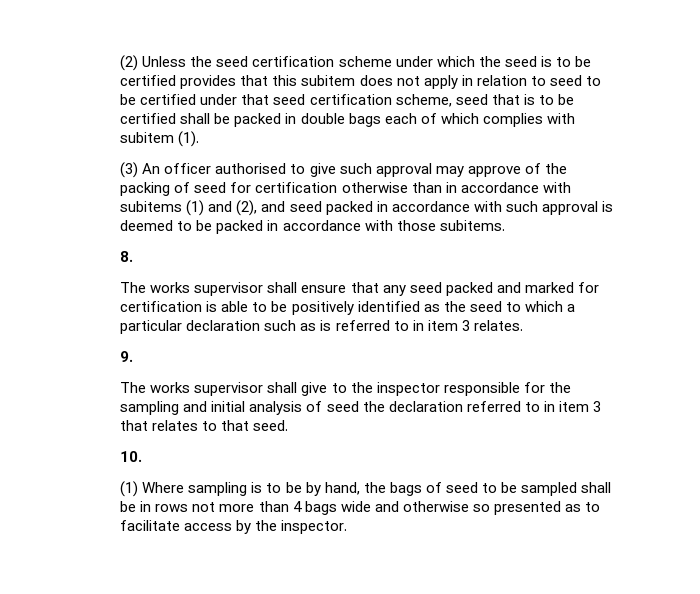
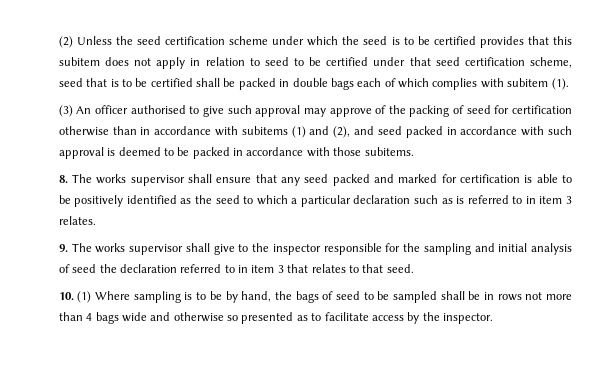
- 8.
- The works supervisor shall ensure that any seed packed and marked for certification is able to be positively identified as the seed to which a particular declaration such as is referred to in item 3 relates.
+ 8. The works supervisor shall ensure that any seed packed and marked for certification is able to be positively identified as the seed to which a particular declaration such as is referred to in item 3 relates.
- 9.
- The works supervisor shall give to the inspector responsible for the sampling and initial analysis of seed the declaration referred to in item 3 that relates to that seed.
+ 9. The works supervisor shall give to the inspector responsible for the sampling and initial analysis of seed the declaration referred to in item 3 that relates to that seed.
- 10.
- (1) Where sampling is to be by hand, the bags of seed to be sampled shall be in rows not more than 4 bags wide and otherwise so presented as to facilitate access by the inspector.
+ 10. (1) Where sampling is to be by hand, the bags of seed to be sampled shall be in rows not more than 4 bags wide and otherwise so presented as to facilitate access by the inspector.

